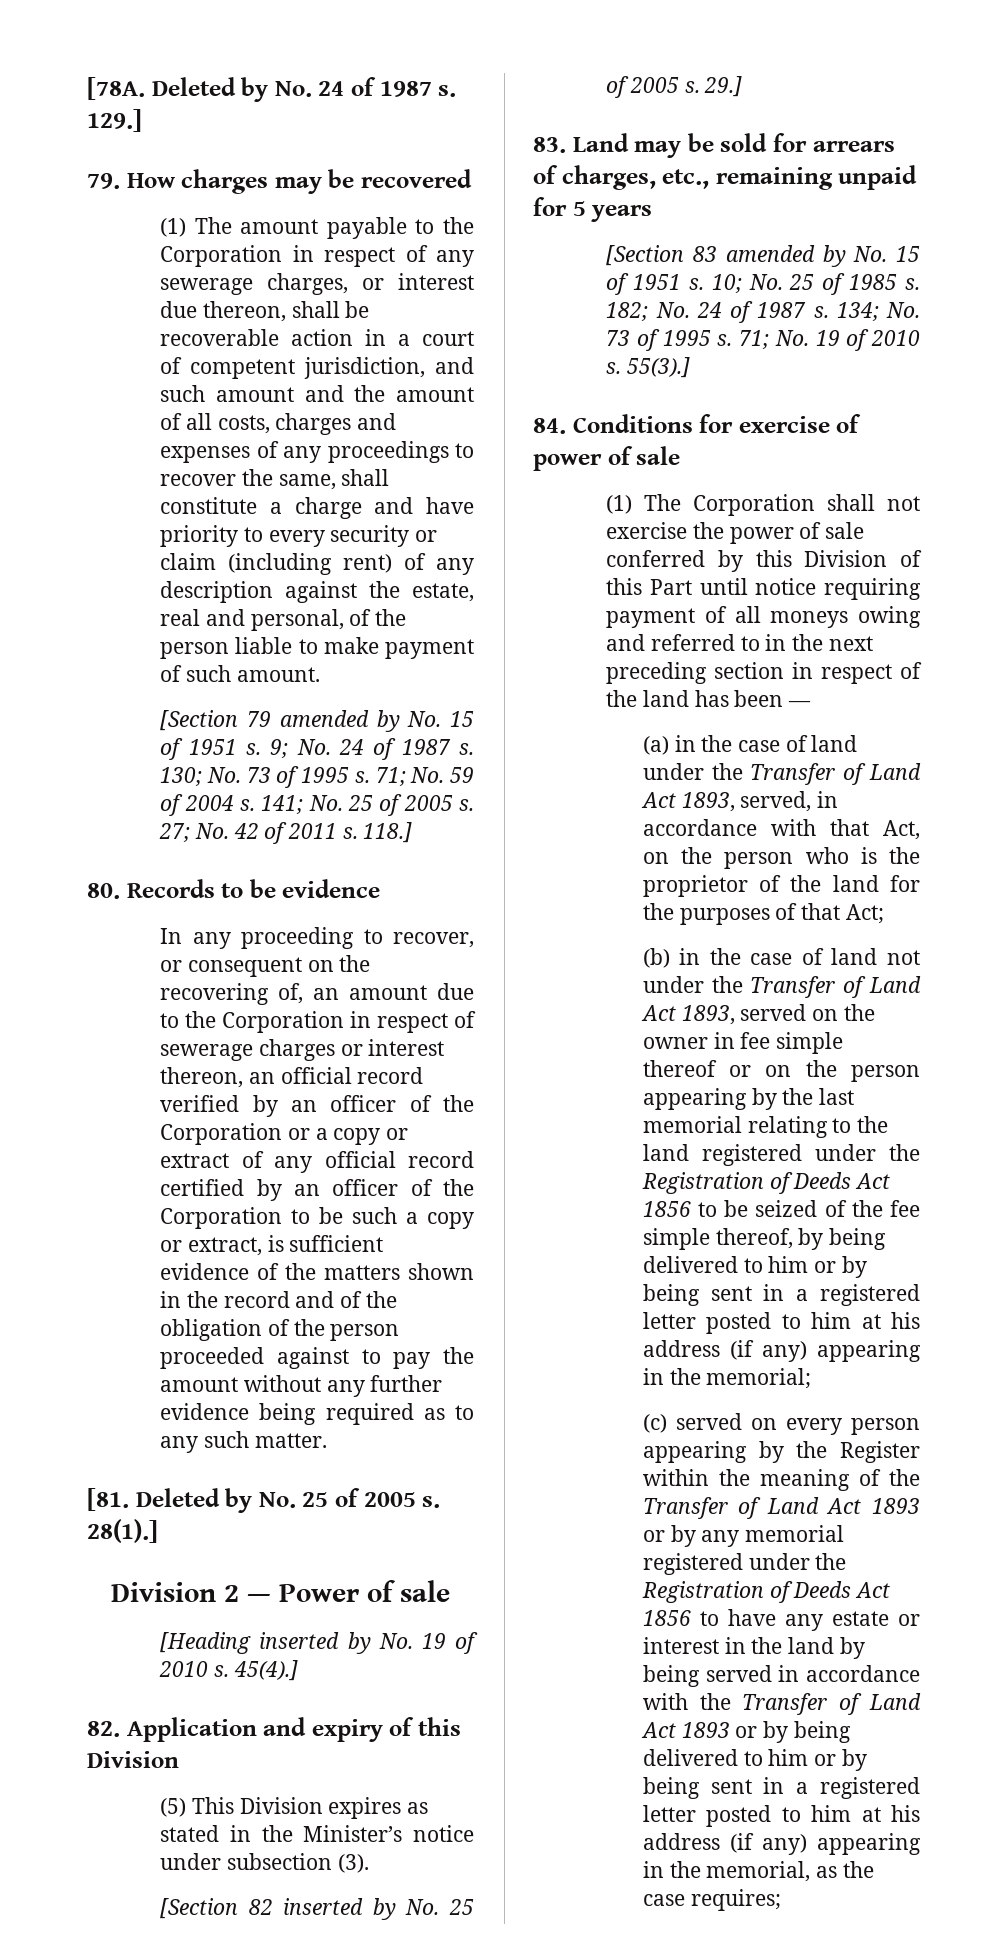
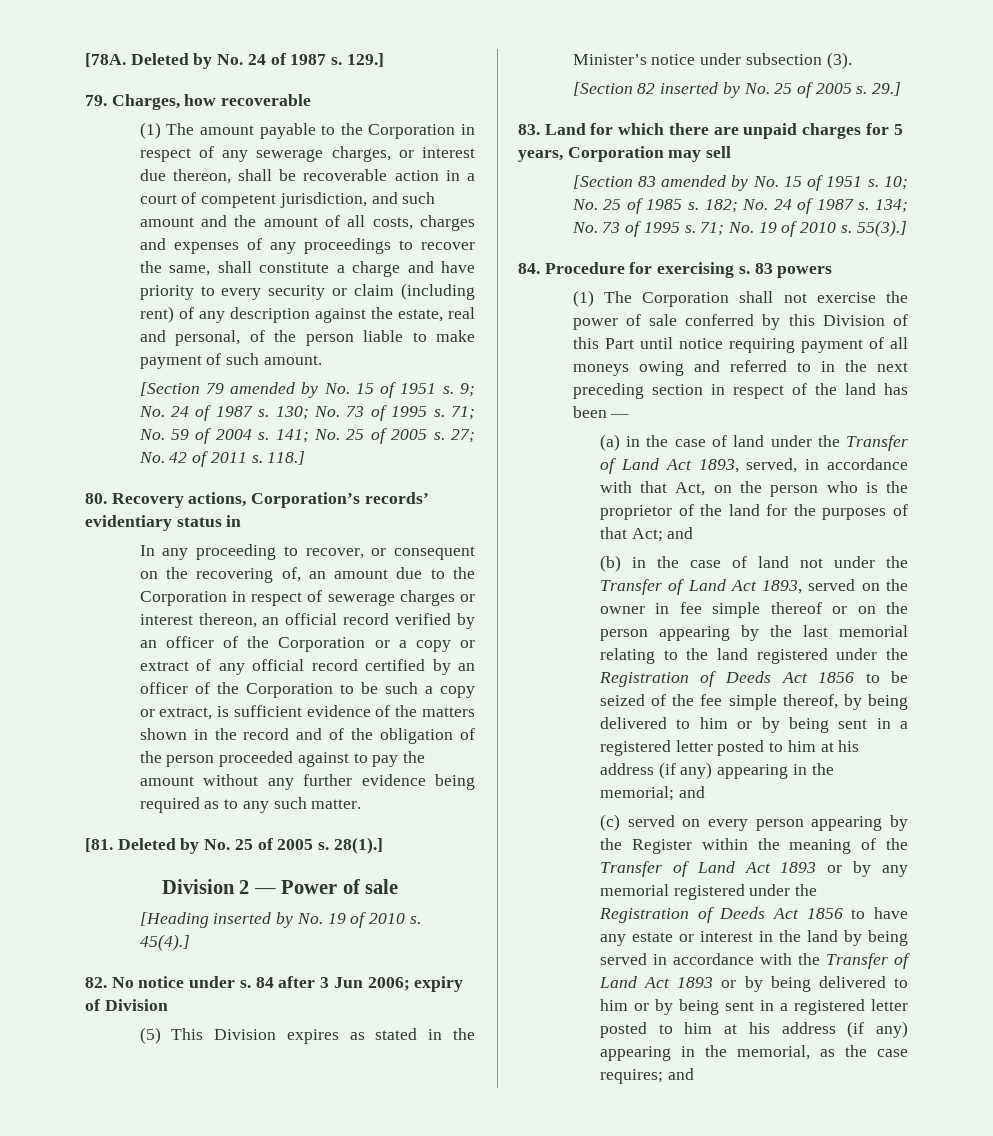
- 79. How charges may be recovered
+ 79. Charges, how recoverable
- 80. Records to be evidence
+ 80. Recovery actions, Corporation’s records’ evidentiary status in
- 82. Application and expiry of this Division
+ 82. No notice under s. 84 after 3 Jun 2006; expiry of Division
- 83. Land may be sold for arrears of charges, etc., remaining unpaid for 5 years
+ 83. Land for which there are unpaid charges for 5 years, Corporation may sell
- 84. Conditions for exercise of power of sale
+ 84. Procedure for exercising s. 83 powers
- (a) in the case of land under the Transfer of Land Act 1893, served, in accordance with that Act, on the person who is the proprietor of the land for the purposes of that Act;
+ (a) in the case of land under the Transfer of Land Act 1893, served, in accordance with that Act, on the person who is the proprietor of the land for the purposes of that Act; and
- (b) in the case of land not under the Transfer of Land Act 1893, served on the owner in fee simple thereof or on the person appearing by the last memorial relating to the land registered under the Registration of Deeds Act 1856 to be seized of the fee simple thereof, by being delivered to him or by being sent in a registered letter posted to him at his address (if any) appearing in the memorial;
+ (b) in the case of land not under the Transfer of Land Act 1893, served on the owner in fee simple thereof or on the person appearing by the last memorial relating to the land registered under the Registration of Deeds Act 1856 to be seized of the fee simple thereof, by being delivered to him or by being sent in a registered letter posted to him at his address (if any) appearing in the memorial; and
- (c) served on every person appearing by the Register within the meaning of the Transfer of Land Act 1893 or by any memorial registered under the Registration of Deeds Act 1856 to have any estate or interest in the land by being served in accordance with the Transfer of Land Act 1893 or by being delivered to him or by being sent in a registered letter posted to him at his address (if any) appearing in the memorial, as the case requires;
+ (c) served on every person appearing by the Register within the meaning of the Transfer of Land Act 1893 or by any memorial registered under the Registration of Deeds Act 1856 to have any estate or interest in the land by being served in accordance with the Transfer of Land Act 1893 or by being delivered to him or by being sent in a registered letter posted to him at his address (if any) appearing in the memorial, as the case requires; and

